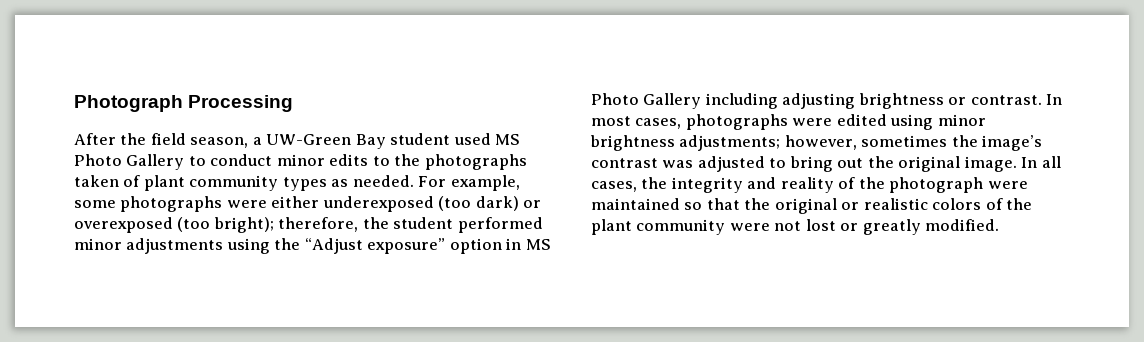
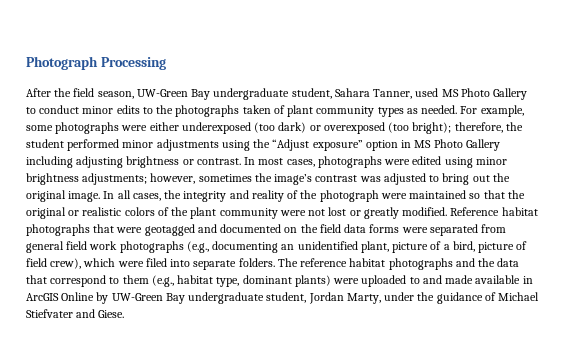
- After the field season, a UW-Green Bay student used MS Photo Gallery to conduct minor edits to the photographs taken of plant community types as needed.
+ After the field season, UW-Green Bay undergraduate student, Sahara Tanner, used MS Photo Gallery to conduct minor edits to the photographs taken of plant community types as needed.
+ Reference habitat photographs that were geotagged and documented on the field data forms were separated from general field work photographs (e.g., documenting an unidentified plant, picture of a bird, picture of field crew), which were filed into separate folders. The reference habitat photographs and the data that correspond to them (e.g., habitat type, dominant plants) were uploaded to and made available in ArcGIS Online by UW-Green Bay undergraduate student, Jordan Marty, under the guidance of Michael Stiefvater and Giese.

